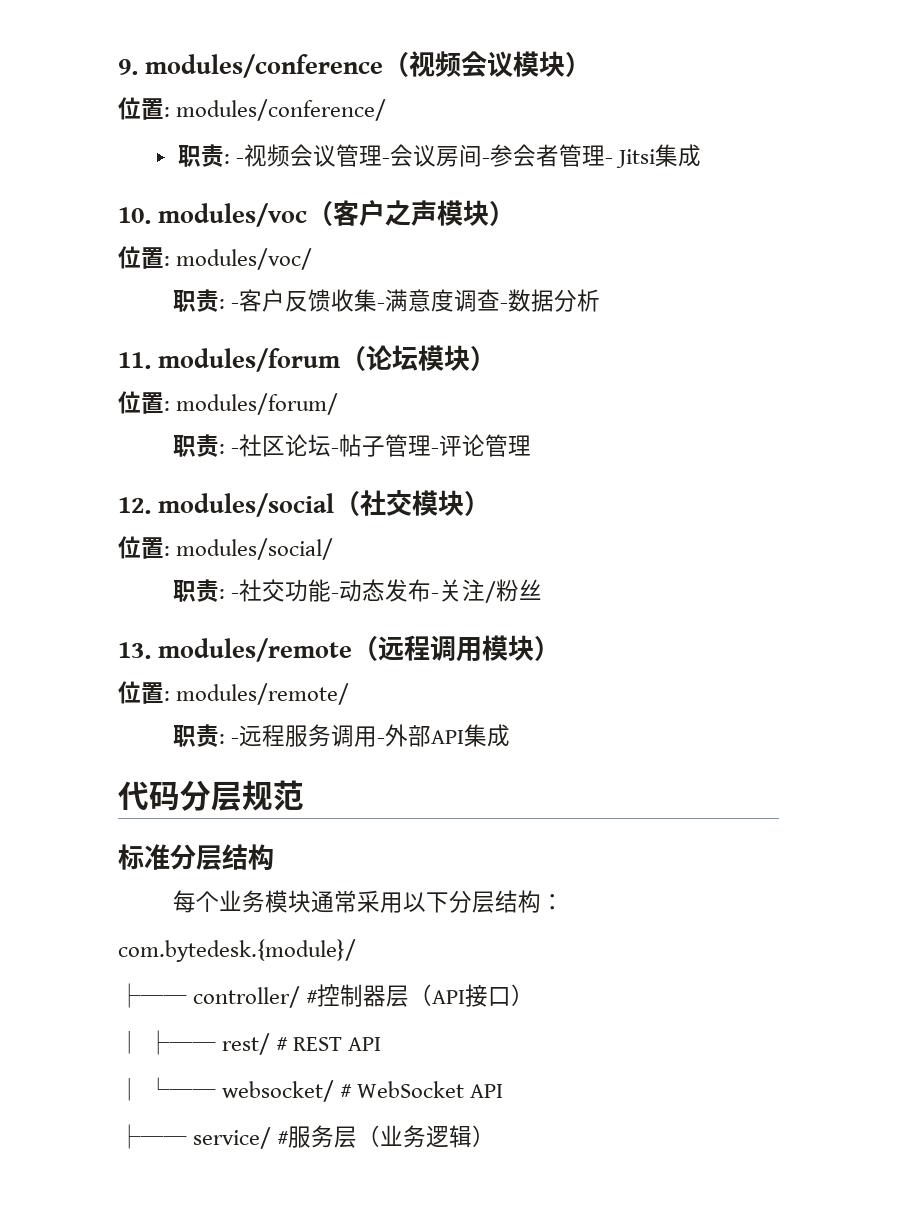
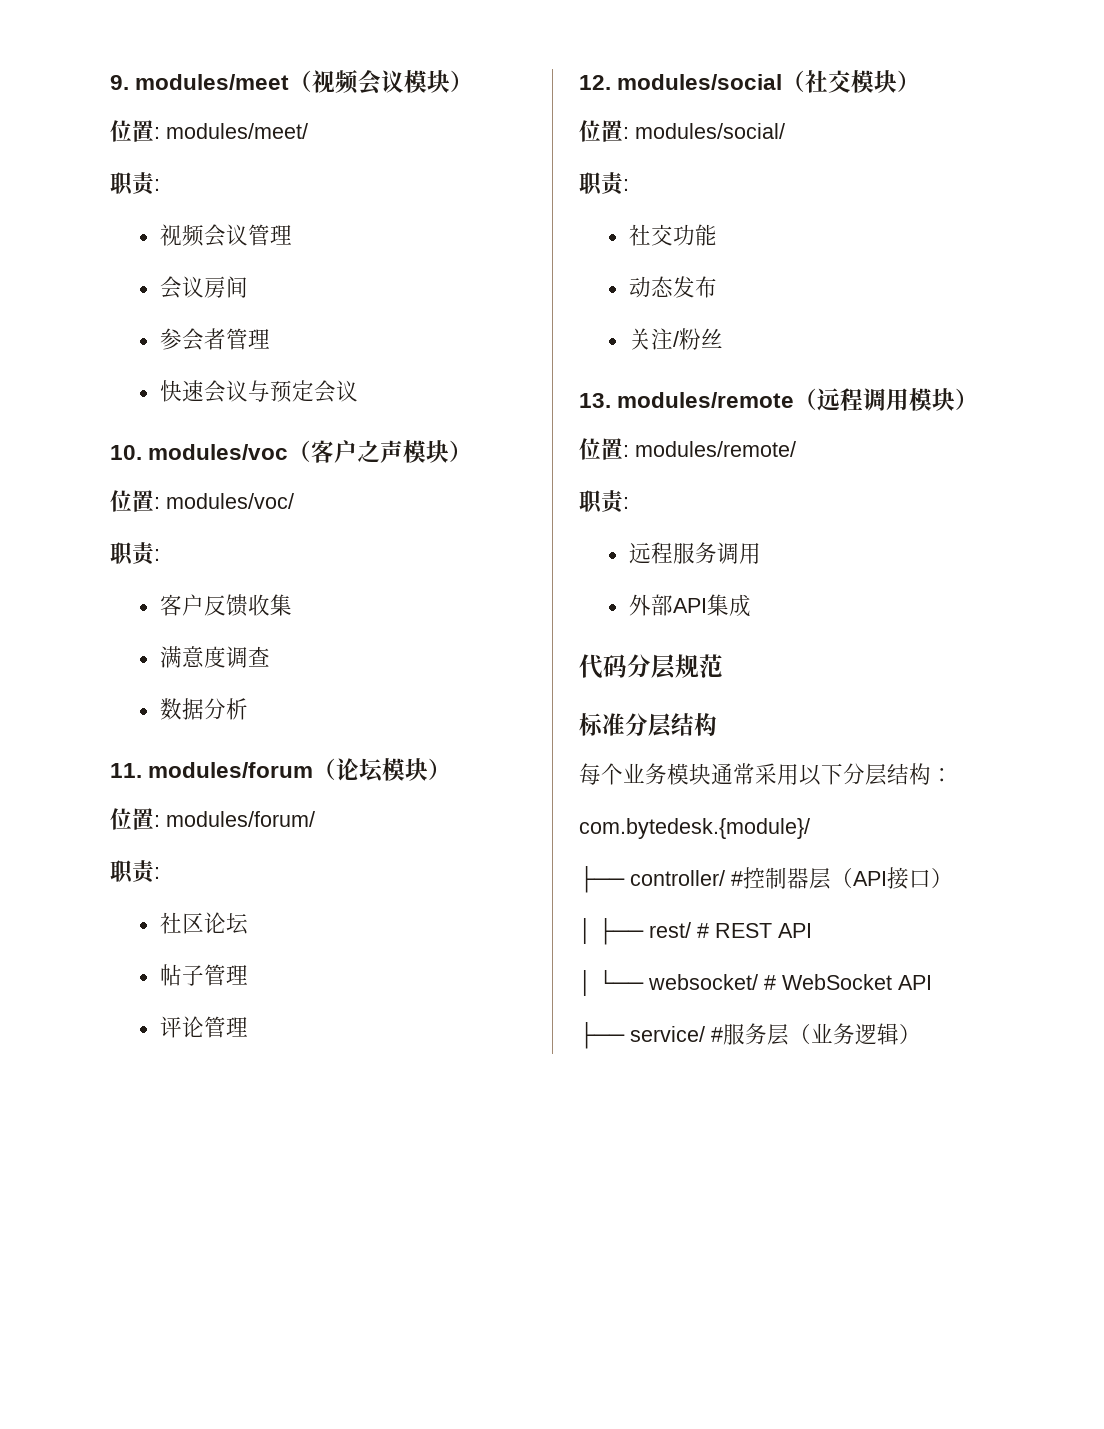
- 9. modules/conference（视频会议模块）
+ 9. modules/meet（视频会议模块）
- 位置: modules/conference/
- 职责: -视频会议管理-会议房间-参会者管理- Jitsi集成
+ 位置: modules/meet/
+ 职责:
+ 视频会议管理
+ 会议房间
+ 参会者管理
+ 快速会议与预定会议
  位置: modules/voc/
- 职责: -客户反馈收集-满意度调查-数据分析
+ 职责:
+ 客户反馈收集
+ 满意度调查
+ 数据分析
  位置: modules/forum/
- 职责: -社区论坛-帖子管理-评论管理
+ 职责:
+ 社区论坛
+ 帖子管理
+ 评论管理
  位置: modules/social/
- 职责: -社交功能-动态发布-关注/粉丝
+ 职责:
+ 社交功能
+ 动态发布
+ 关注/粉丝
  位置: modules/remote/
- 职责: -远程服务调用-外部API集成
+ 职责:
+ 远程服务调用
+ 外部API集成

